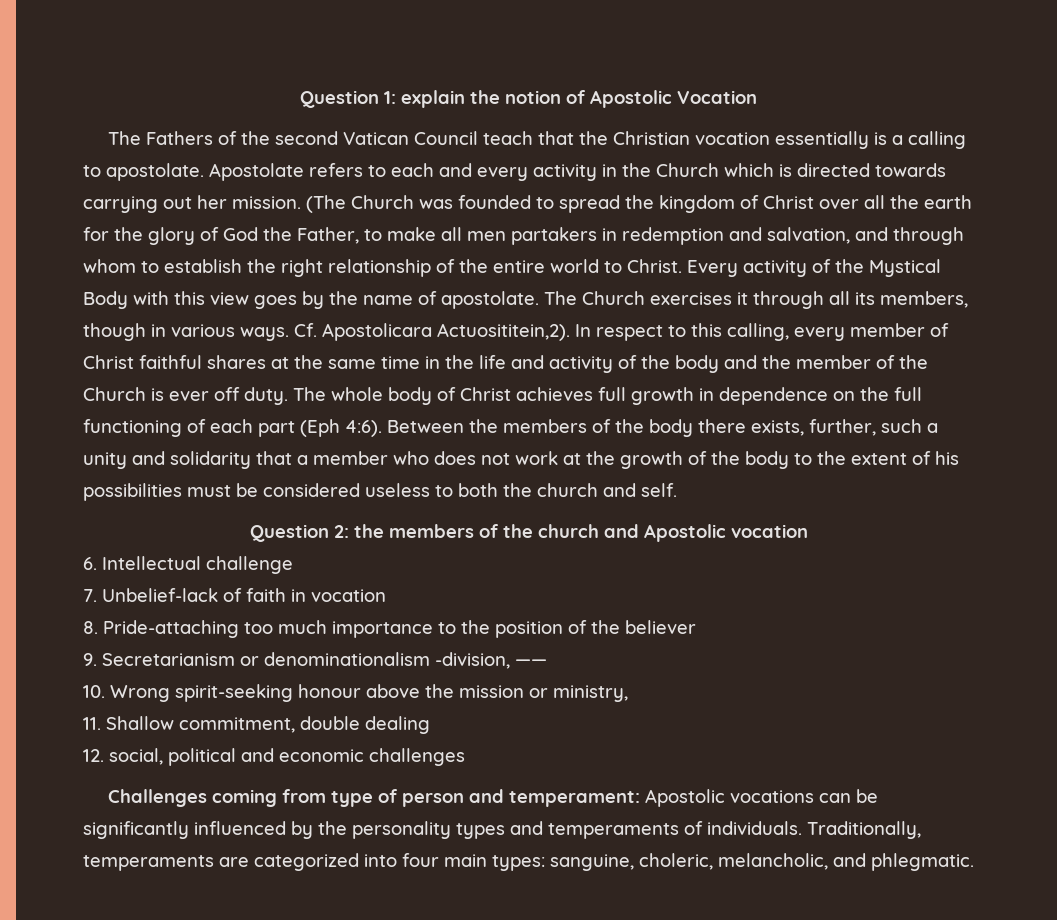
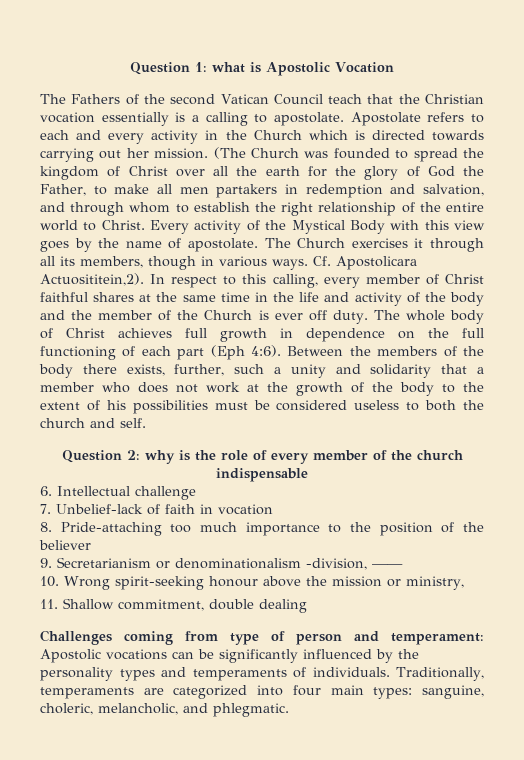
- Question 1: explain the notion of Apostolic Vocation
+ Question 1: what is Apostolic Vocation
- Question 2: the members of the church and Apostolic vocation
+ Question 2: why is the role of every member of the church indispensable
- 12. social, political and economic challenges

